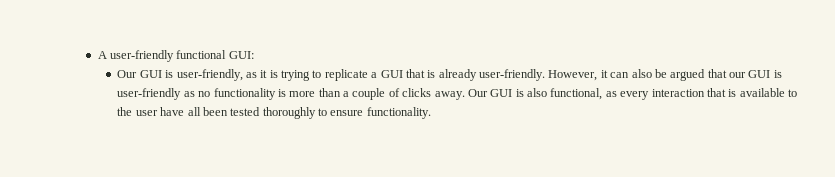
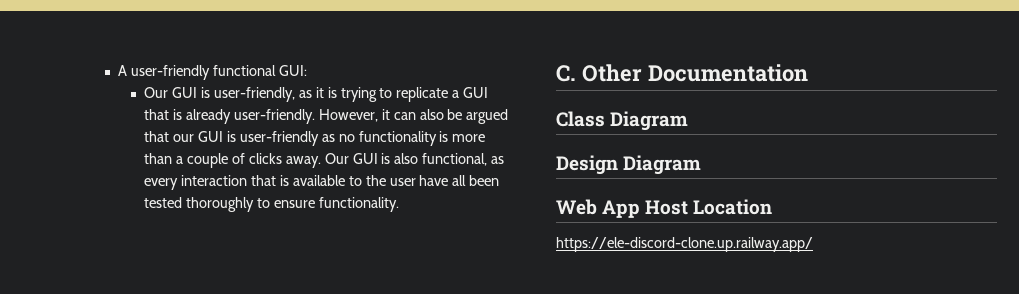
+ C. Other Documentation
+ Class Diagram
+ Design Diagram
+ Web App Host Location
+ https://ele-discord-clone.up.railway.app/

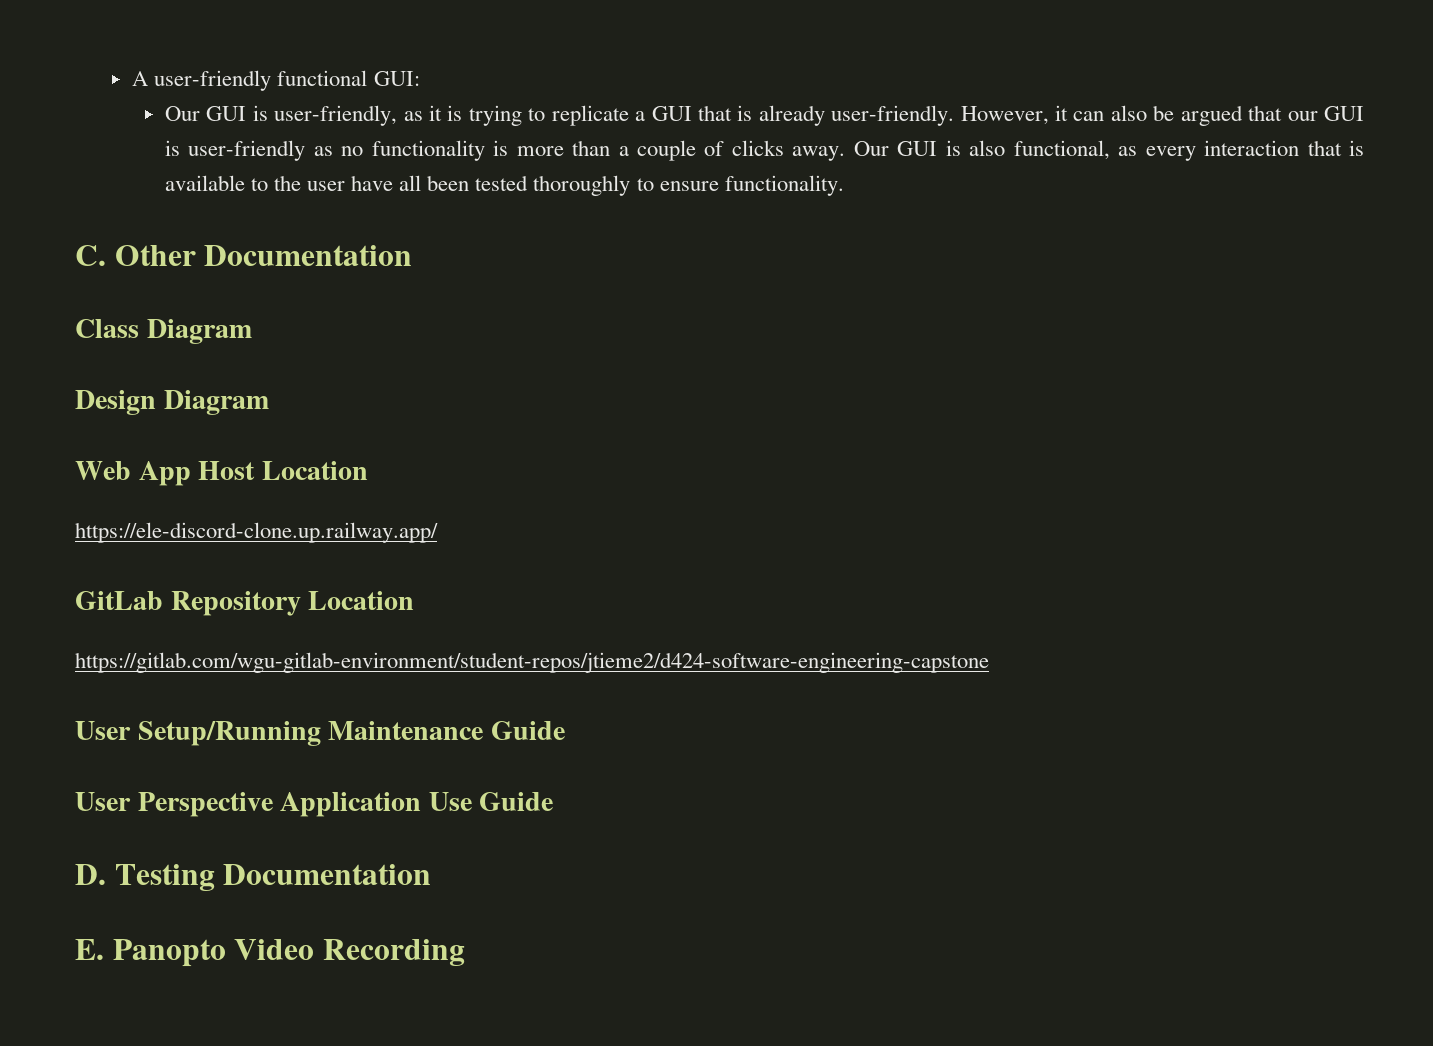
+ GitLab Repository Location
+ https://gitlab.com/wgu-gitlab-environment/student-repos/jtieme2/d424-software-engineering-capstone
+ User Setup/Running Maintenance Guide
+ User Perspective Application Use Guide
+ D. Testing Documentation
+ E. Panopto Video Recording

